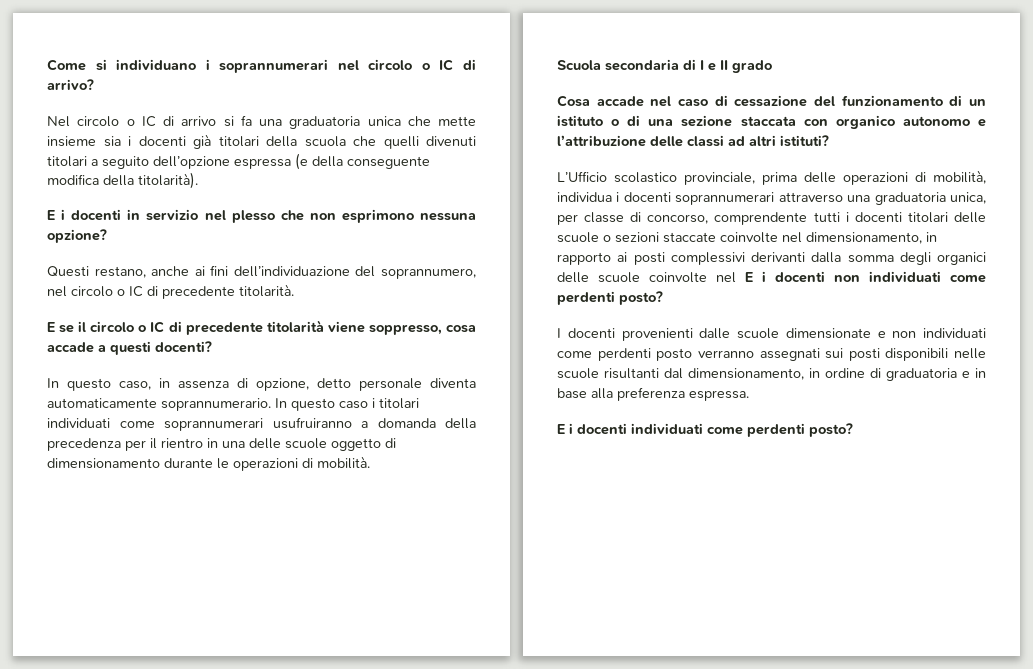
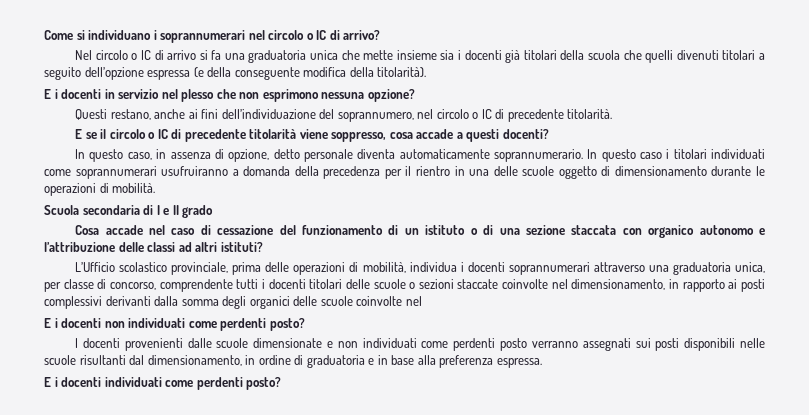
- L’Ufficio scolastico provinciale, prima delle operazioni di mobilità, individua i docenti soprannumerari attraverso una graduatoria unica, per classe di concorso, comprendente tutti i docenti titolari delle scuole o sezioni staccate coinvolte nel dimensionamento, in rapporto ai posti complessivi derivanti dalla somma degli organici delle scuole coinvolte nel E i docenti non individuati come perdenti posto?
+ L’Ufficio scolastico provinciale, prima delle operazioni di mobilità, individua i docenti soprannumerari attraverso una graduatoria unica, per classe di concorso, comprendente tutti i docenti titolari delle scuole o sezioni staccate coinvolte nel dimensionamento, in rapporto ai posti complessivi derivanti dalla somma degli organici delle scuole coinvolte nel
+ E i docenti non individuati come perdenti posto?

